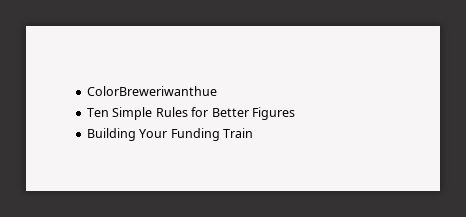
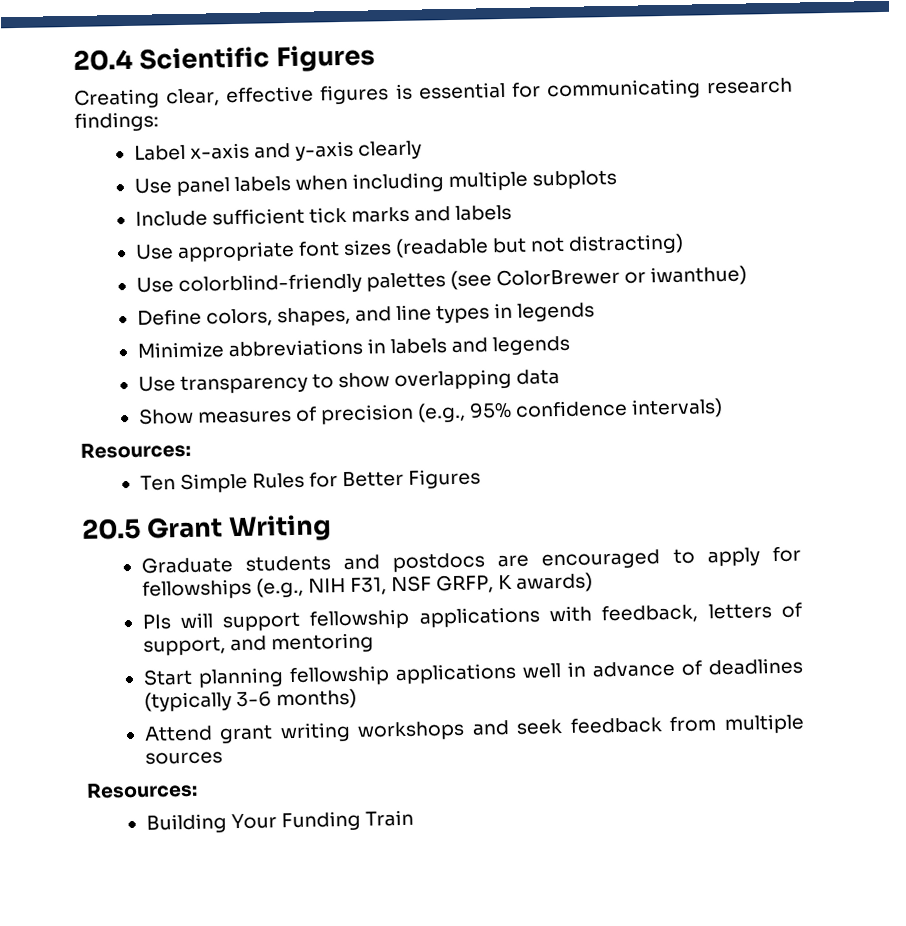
- ColorBreweriwanthue
+ 20.4 Scientific Figures
+ Creating clear, effective figures is essential for communicating research findings:
+ Label x-axis and y-axis clearly
+ Use panel labels when including multiple subplots
+ Include sufficient tick marks and labels
+ Use appropriate font sizes (readable but not distracting)
+ Use colorblind-friendly palettes (see ColorBrewer or iwanthue)
+ Define colors, shapes, and line types in legends
+ Minimize abbreviations in labels and legends
+ Use transparency to show overlapping data
+ Show measures of precision (e.g., 95% confidence intervals)
+ Resources:
+ 20.5 Grant Writing
+ Graduate students and postdocs are encouraged to apply for fellowships (e.g., NIH F31, NSF GRFP, K awards)
+ PIs will support fellowship applications with feedback, letters of support, and mentoring
+ Start planning fellowship applications well in advance of deadlines (typically 3-6 months)
+ Attend grant writing workshops and seek feedback from multiple sources
+ Resources:

